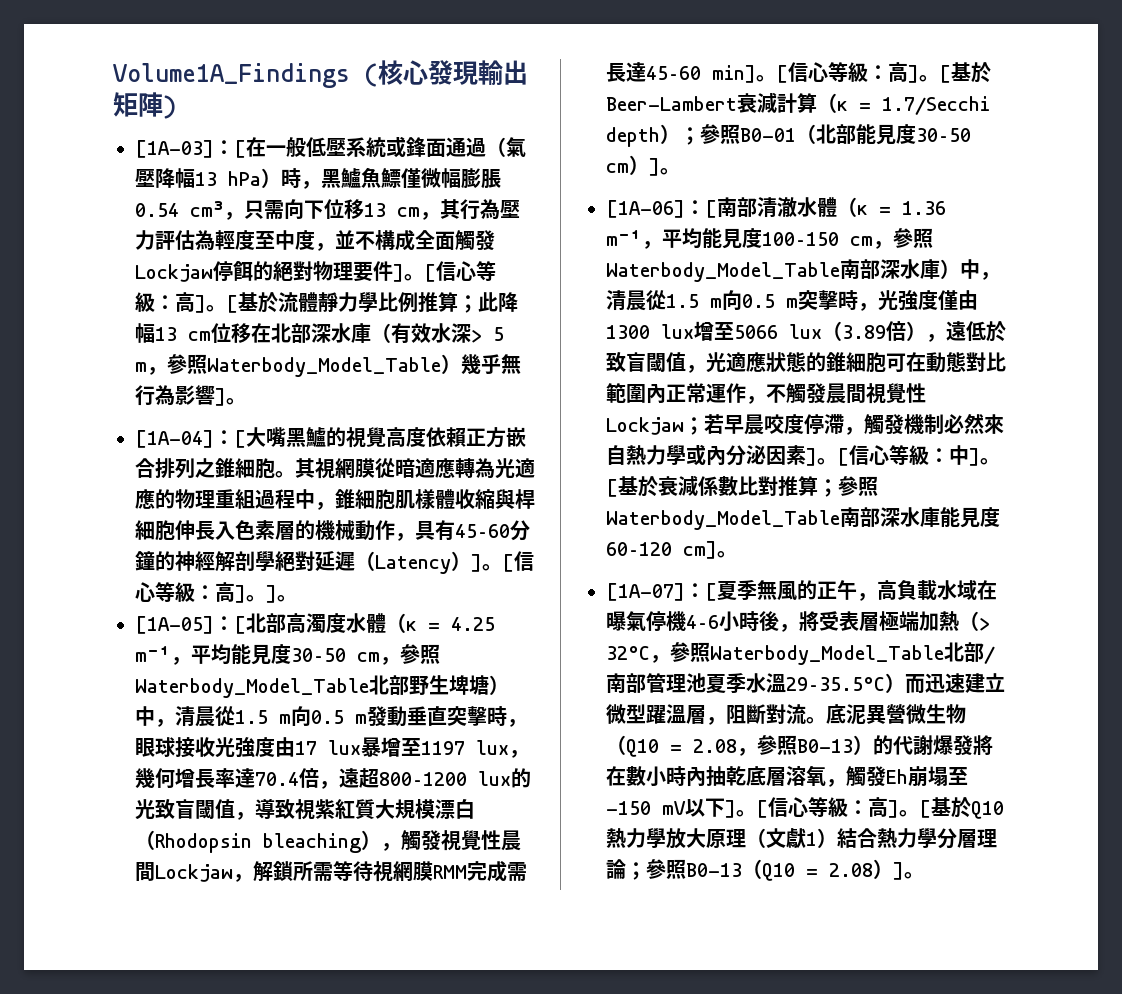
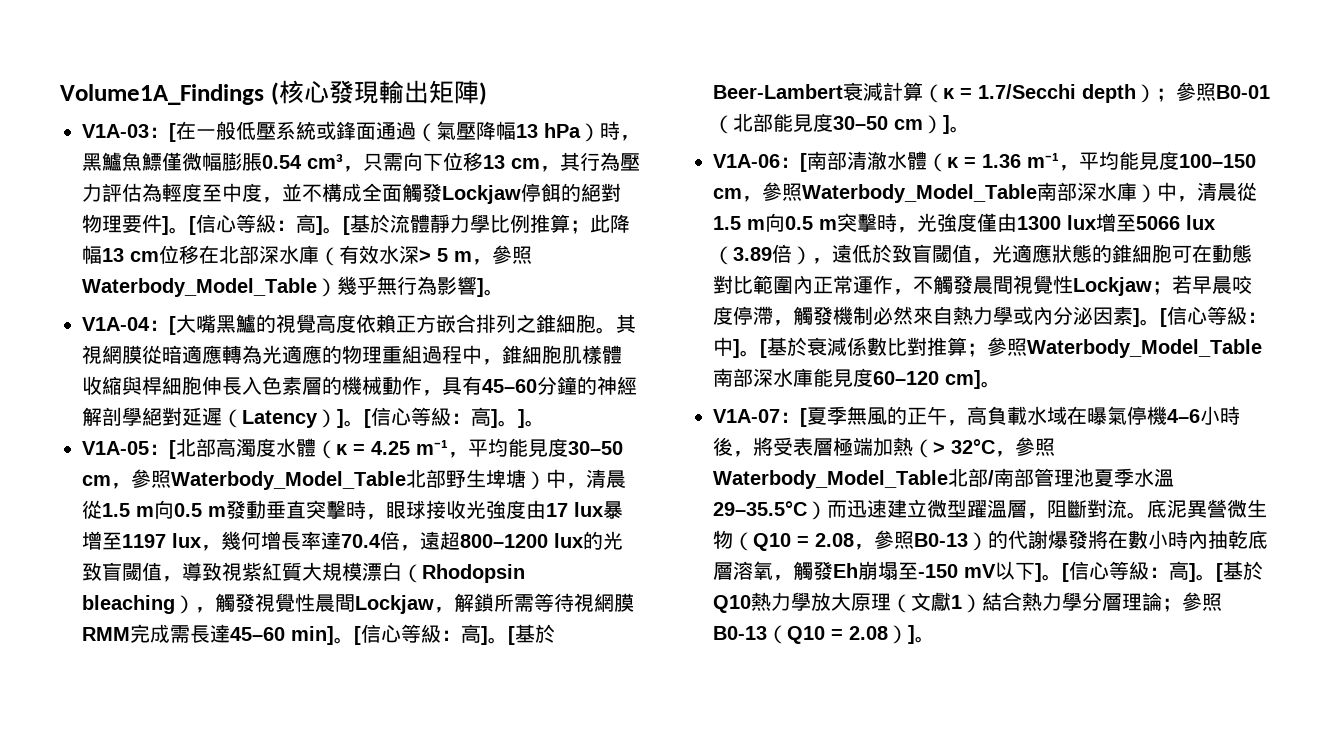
- [1A-03]：[在一般低壓系統或鋒面通過（氣壓降幅13 hPa）時，黑鱸魚鰾僅微幅膨脹0.54 cm³，只需向下位移13 cm，其行為壓力評估為輕度至中度，並不構成全面觸發Lockjaw停餌的絕對物理要件]。
+ V1A-03：[在一般低壓系統或鋒面通過（氣壓降幅13 hPa）時，黑鱸魚鰾僅微幅膨脹0.54 cm³，只需向下位移13 cm，其行為壓力評估為輕度至中度，並不構成全面觸發Lockjaw停餌的絕對物理要件]。
- [1A-04]：[大嘴黑鱸的視覺高度依賴正方嵌合排列之錐細胞。
+ V1A-04：[大嘴黑鱸的視覺高度依賴正方嵌合排列之錐細胞。
- [1A-05]：
+ V1A-05：
- [1A-06]：
+ V1A-06：
- [1A-07]：[夏季無風的正午，高負載水域在曝氣停機4–6小時後，將受表層極端加熱（> 32°C，參照Waterbody_Model_Table北部/南部管理池夏季水溫29–35.5°C）而迅速建立微型躍溫層，阻斷對流。
+ V1A-07：[夏季無風的正午，高負載水域在曝氣停機4–6小時後，將受表層極端加熱（> 32°C，參照Waterbody_Model_Table北部/南部管理池夏季水溫29–35.5°C）而迅速建立微型躍溫層，阻斷對流。

